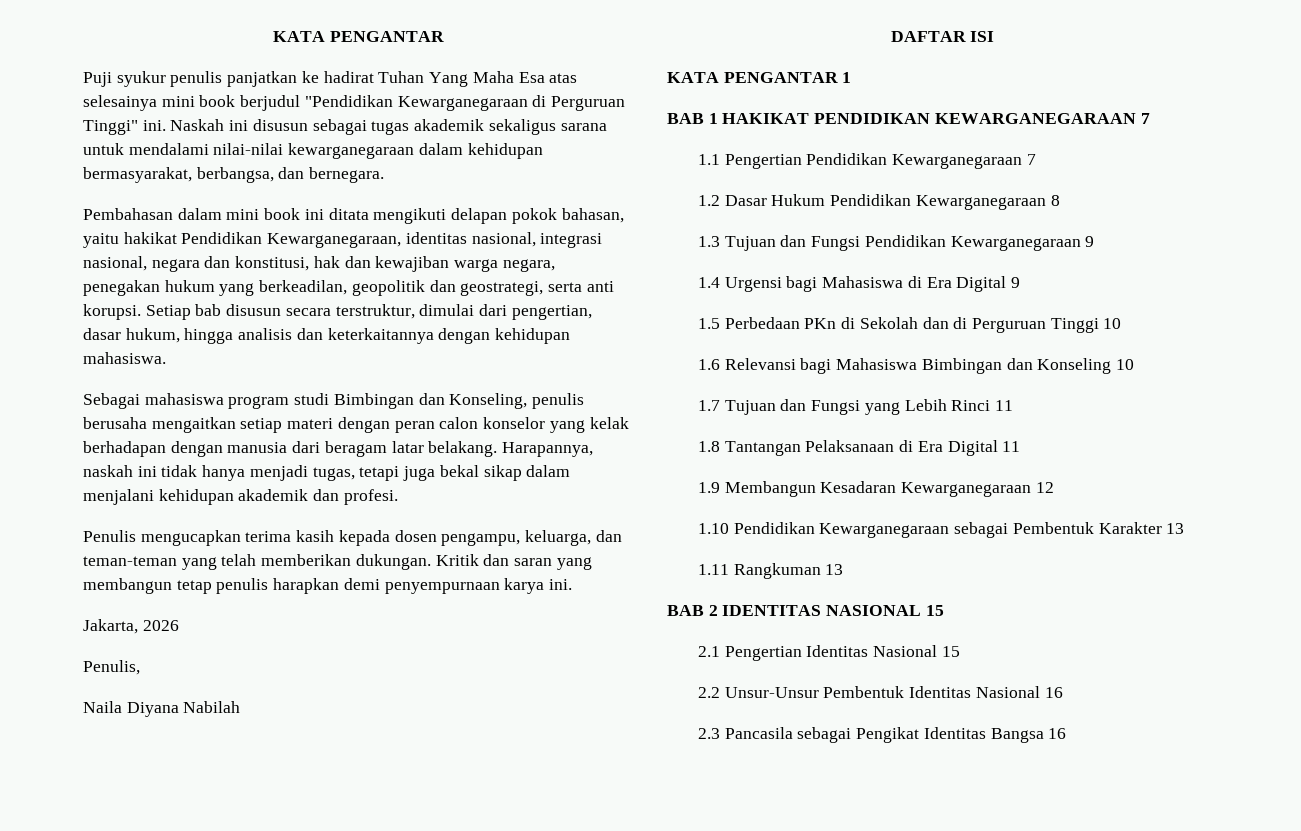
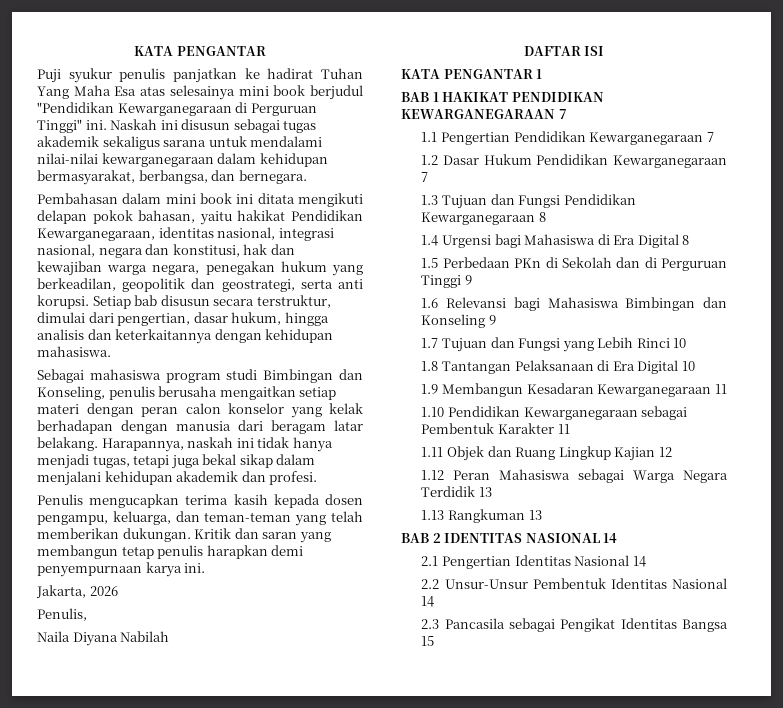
- 1.2 Dasar Hukum Pendidikan Kewarganegaraan 8
+ 1.2 Dasar Hukum Pendidikan Kewarganegaraan 7
- 1.3 Tujuan dan Fungsi Pendidikan Kewarganegaraan 9
+ 1.3 Tujuan dan Fungsi Pendidikan Kewarganegaraan 8
- 1.4 Urgensi bagi Mahasiswa di Era Digital 9
+ 1.4 Urgensi bagi Mahasiswa di Era Digital 8
- 1.5 Perbedaan PKn di Sekolah dan di Perguruan Tinggi 10
+ 1.5 Perbedaan PKn di Sekolah dan di Perguruan Tinggi 9
- 1.6 Relevansi bagi Mahasiswa Bimbingan dan Konseling 10
+ 1.6 Relevansi bagi Mahasiswa Bimbingan dan Konseling 9
- 1.7 Tujuan dan Fungsi yang Lebih Rinci 11
+ 1.7 Tujuan dan Fungsi yang Lebih Rinci 10
- 1.8 Tantangan Pelaksanaan di Era Digital 11
+ 1.8 Tantangan Pelaksanaan di Era Digital 10
- 1.9 Membangun Kesadaran Kewarganegaraan 12
+ 1.9 Membangun Kesadaran Kewarganegaraan 11
- 1.10 Pendidikan Kewarganegaraan sebagai Pembentuk Karakter 13
- 1.11 Rangkuman 13
+ 1.10 Pendidikan Kewarganegaraan sebagai Pembentuk Karakter 11
+ 1.11 Objek dan Ruang Lingkup Kajian 12
+ 1.12 Peran Mahasiswa sebagai Warga Negara Terdidik 13
+ 1.13 Rangkuman 13
- BAB 2 IDENTITAS NASIONAL 15
+ BAB 2 IDENTITAS NASIONAL 14
- 2.1 Pengertian Identitas Nasional 15
+ 2.1 Pengertian Identitas Nasional 14
- 2.2 Unsur-Unsur Pembentuk Identitas Nasional 16
+ 2.2 Unsur-Unsur Pembentuk Identitas Nasional 14
- 2.3 Pancasila sebagai Pengikat Identitas Bangsa 16
+ 2.3 Pancasila sebagai Pengikat Identitas Bangsa 15

